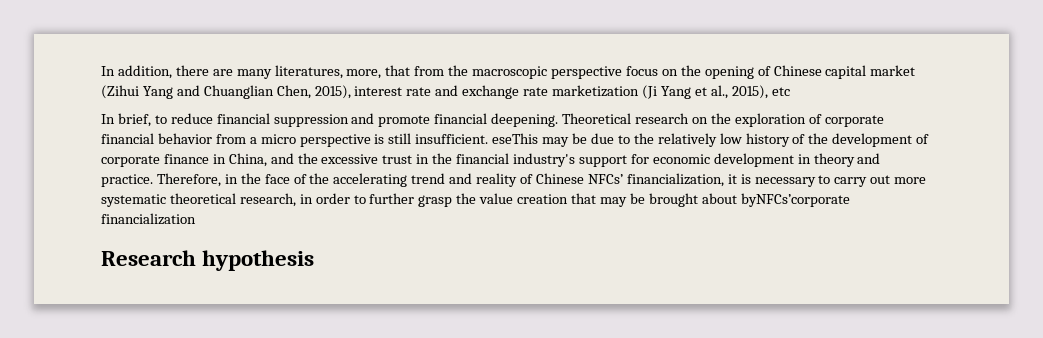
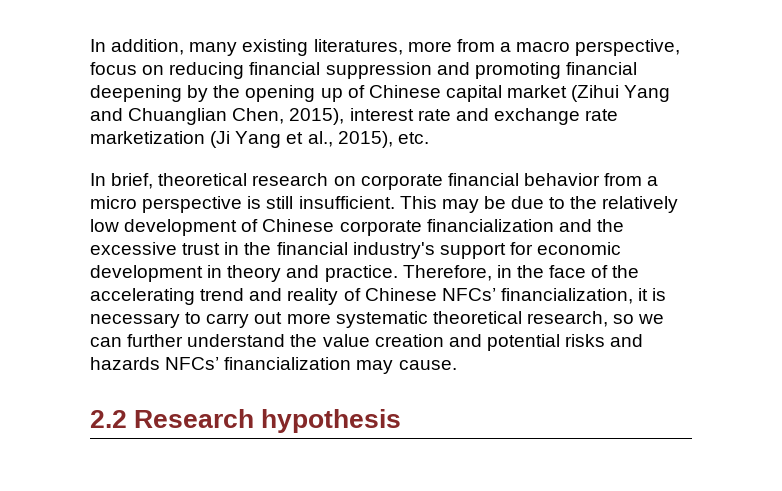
- In addition, there are many literatures, more, that from the macroscopic perspective focus on the opening of Chinese capital market (Zihui Yang and Chuanglian Chen, 2015), interest rate and exchange rate marketization (Ji Yang et al., 2015), etc
+ In addition, many existing literatures, more from a macro perspective, focus on reducing financial suppression and promoting financial deepening by the opening up of Chinese capital market (Zihui Yang and Chuanglian Chen, 2015), interest rate and exchange rate marketization (Ji Yang et al., 2015), etc.
- In brief, to reduce financial suppression and promote financial deepening. Theoretical research on the exploration of corporate financial behavior from a micro perspective is still insufficient. eseThis may be due to the relatively low history of the development of corporate finance in China, and the excessive trust in the financial industry's support for economic development in theory and practice.
+ In brief, theoretical research on corporate financial behavior from a micro perspective is still insufficient. This may be due to the relatively low development of Chinese corporate financialization and the excessive trust in the financial industry's support for economic development in theory and practice.
- Therefore, in the face of the accelerating trend and reality of Chinese NFCs’ financialization, it is necessary to carry out more systematic theoretical research, in order to further grasp the value creation that may be brought about byNFCs’corporate financialization
- Research hypothesis
+ Therefore, in the face of the accelerating trend and reality of Chinese NFCs’ financialization, it is necessary to carry out more systematic theoretical research, so we can further understand the value creation and potential risks and hazards NFCs’ financialization may cause.
+ 2.2 Research hypothesis

